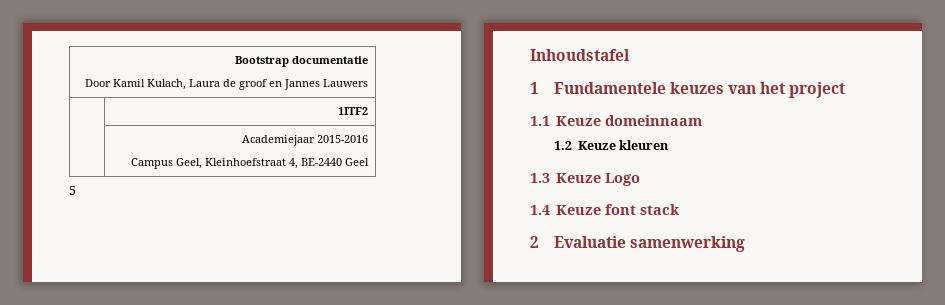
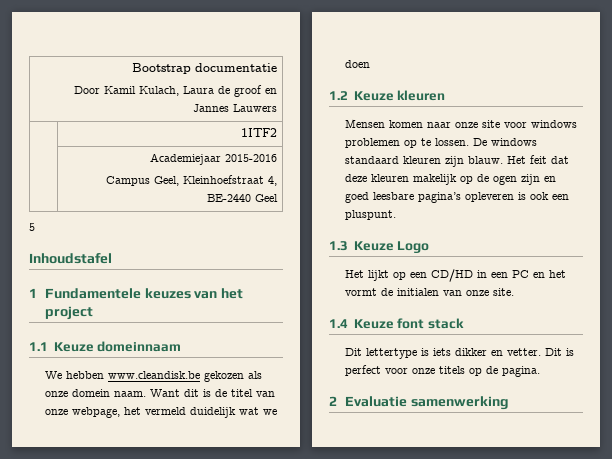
+ We hebben www.cleandisk.be gekozen als onze domein naam. Want dit is de titel van onze webpage, het vermeld duidelijk wat we doen
  1.2 Keuze kleuren
+ Mensen komen naar onze site voor windows problemen op te lossen. De windows standaard kleuren zijn blauw. Het feit dat deze kleuren makelijk op de ogen zijn en goed leesbare pagina’s opleveren is ook een pluspunt.
  1.3 Keuze Logo
+ Het lijkt op een CD/HD in een PC en het vormt de initialen van onze site.
  1.4 Keuze font stack
+ Dit lettertype is iets dikker en vetter. Dit is perfect voor onze titels op de pagina.

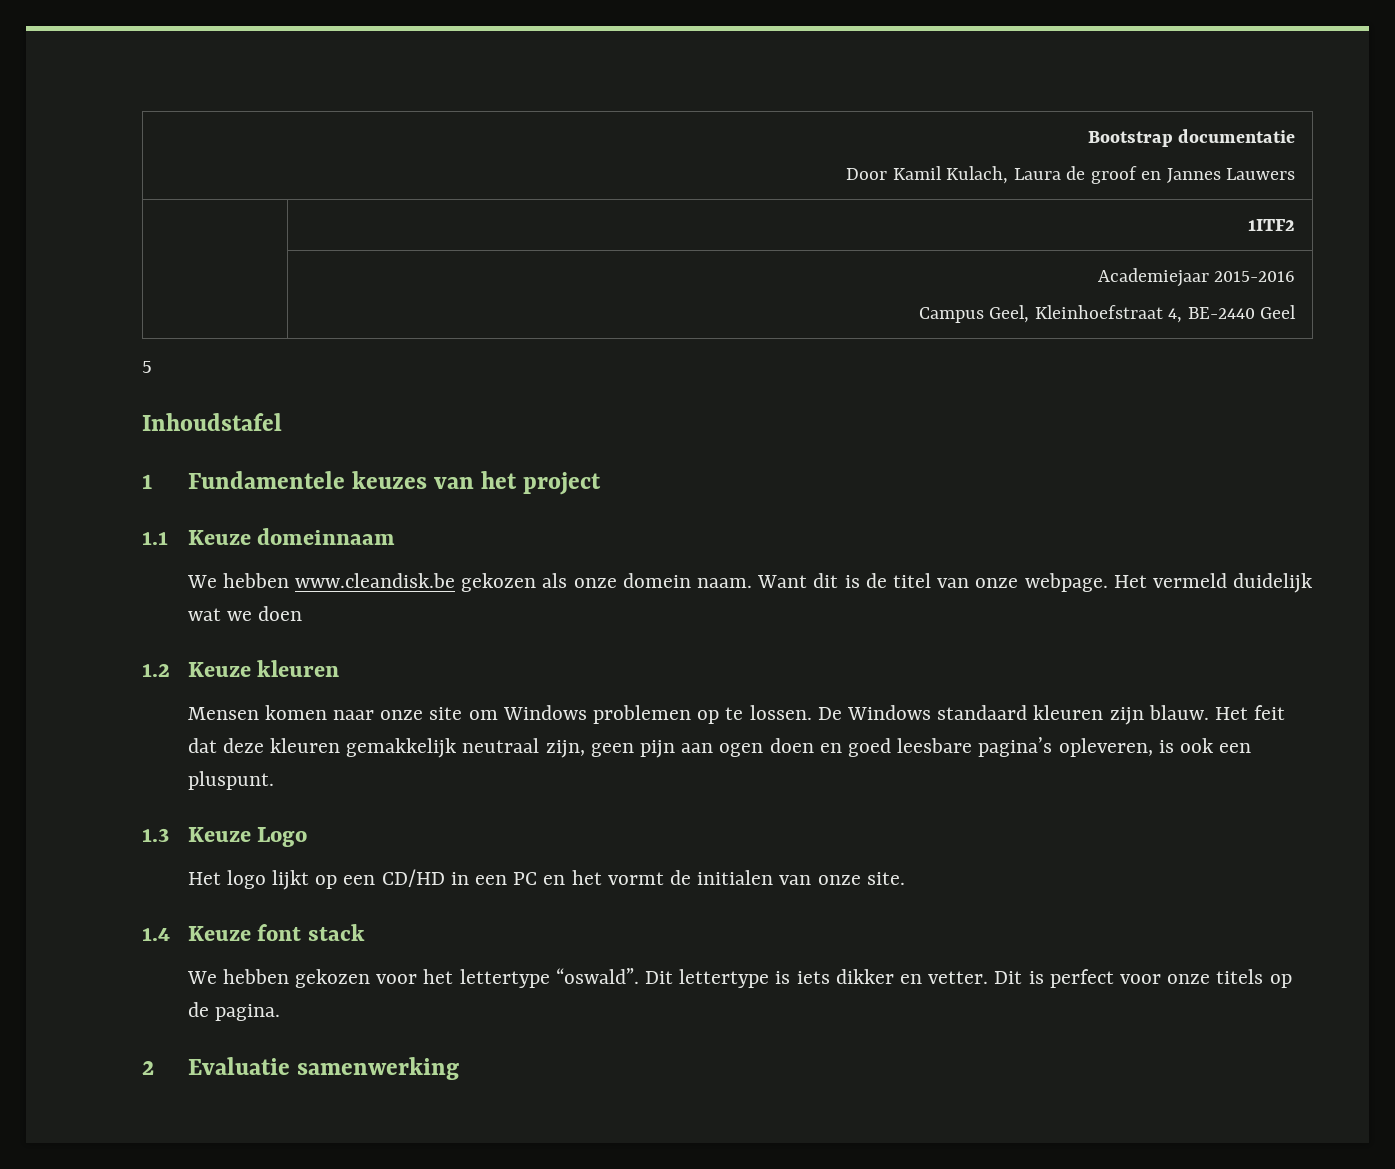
- Want dit is de titel van onze webpage, het vermeld duidelijk wat we doen
+ Want dit is de titel van onze webpage. Het vermeld duidelijk wat we doen
- Mensen komen naar onze site voor windows problemen op te lossen.
+ Mensen komen naar onze site om Windows problemen op te lossen.
- De windows standaard kleuren zijn blauw.
+ De Windows standaard kleuren zijn blauw.
- Het feit dat deze kleuren makelijk op de ogen zijn en goed leesbare pagina’s opleveren is ook een pluspunt.
+ Het feit dat deze kleuren gemakkelijk neutraal zijn, geen pijn aan ogen doen en goed leesbare pagina’s opleveren, is ook een pluspunt.
- Het lijkt op een CD/HD in een PC en het vormt de initialen van onze site.
+ Het logo lijkt op een CD/HD in een PC en het vormt de initialen van onze site.
+ We hebben gekozen voor het lettertype “oswald”.

